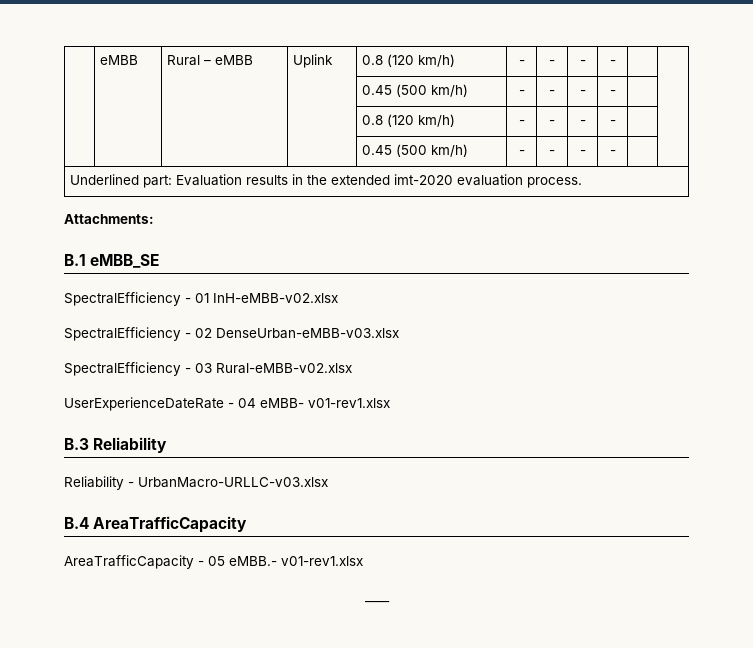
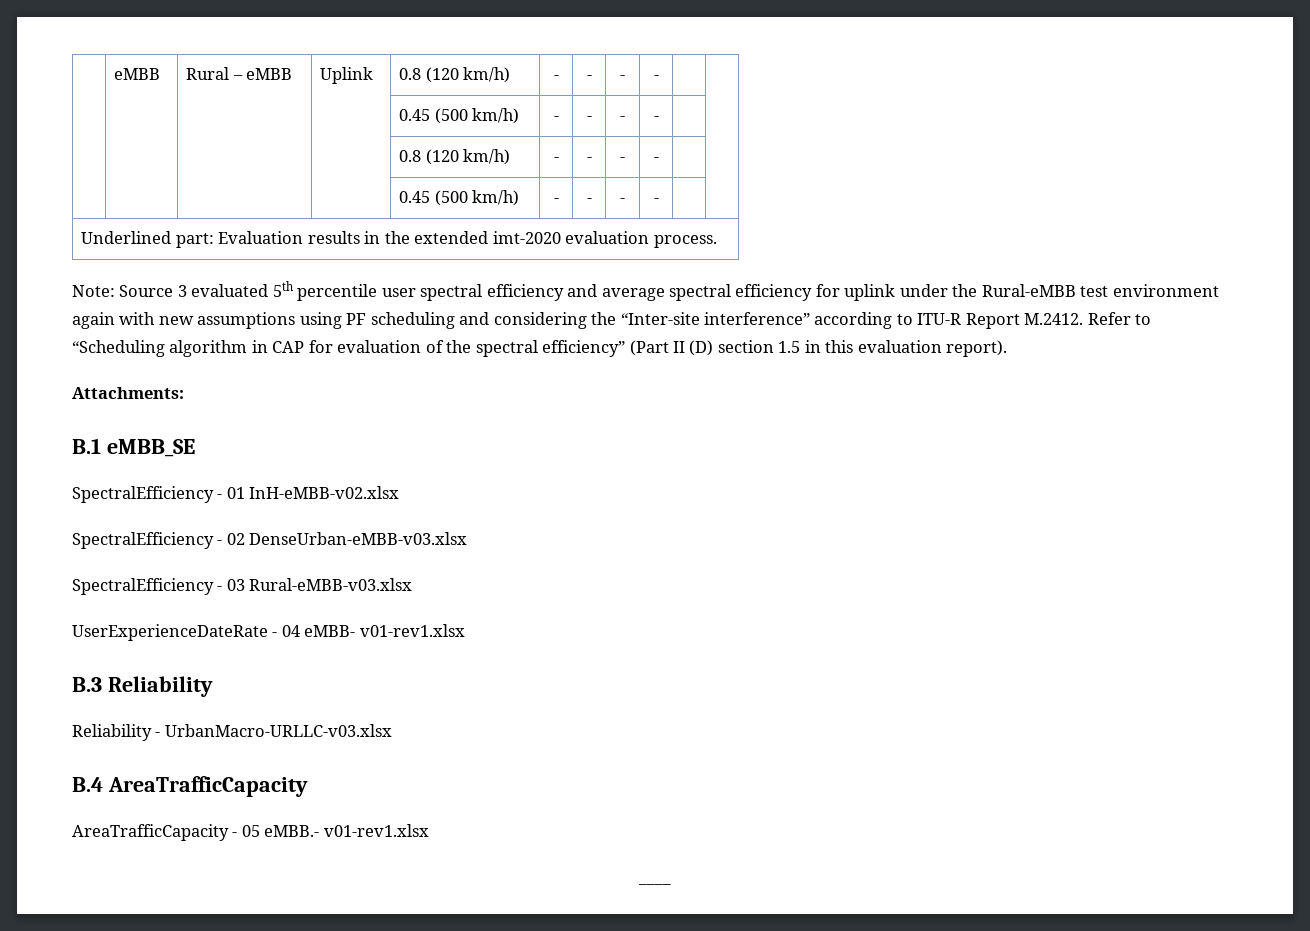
+ Note: Source 3 evaluated 5th percentile user spectral efficiency and average spectral efficiency for uplink under the Rural-eMBB test environment again with new assumptions using PF scheduling and considering the “Inter-site interference” according to ITU-R Report M.2412. Refer to “Scheduling algorithm in CAP for evaluation of the spectral efficiency” (Part II (D) section 1.5 in this evaluation report).
- SpectralEfficiency - 03 Rural-eMBB-v02.xlsx
+ SpectralEfficiency - 03 Rural-eMBB-v03.xlsx

